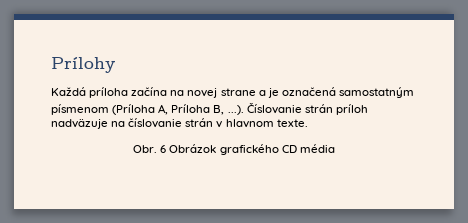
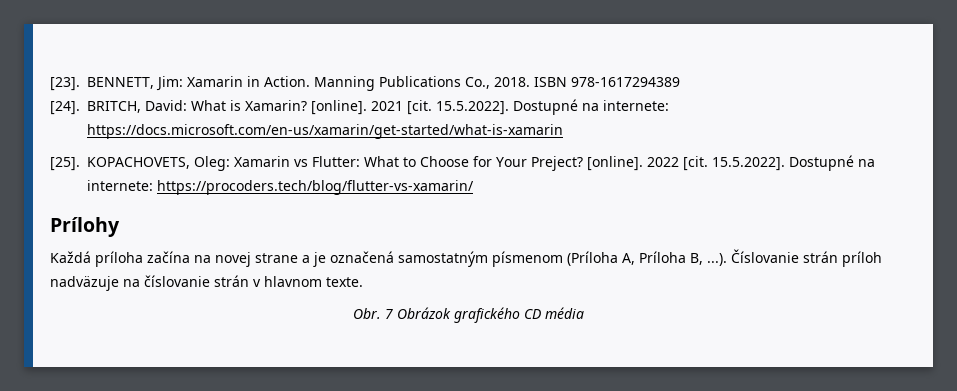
+ [23]. BENNETT, Jim: Xamarin in Action. Manning Publications Co., 2018. ISBN 978-1617294389
+ [24]. BRITCH, David: What is Xamarin? [online]. 2021 [cit. 15.5.2022]. Dostupné na internete: https://docs.microsoft.com/en-us/xamarin/get-started/what-is-xamarin
+ [25]. KOPACHOVETS, Oleg: Xamarin vs Flutter: What to Choose for Your Preject? [online]. 2022 [cit. 15.5.2022]. Dostupné na internete: https://procoders.tech/blog/flutter-vs-xamarin/
- Obr. 6 Obrázok grafického CD média
+ Obr. 7 Obrázok grafického CD média

